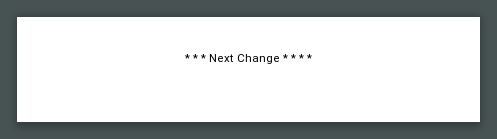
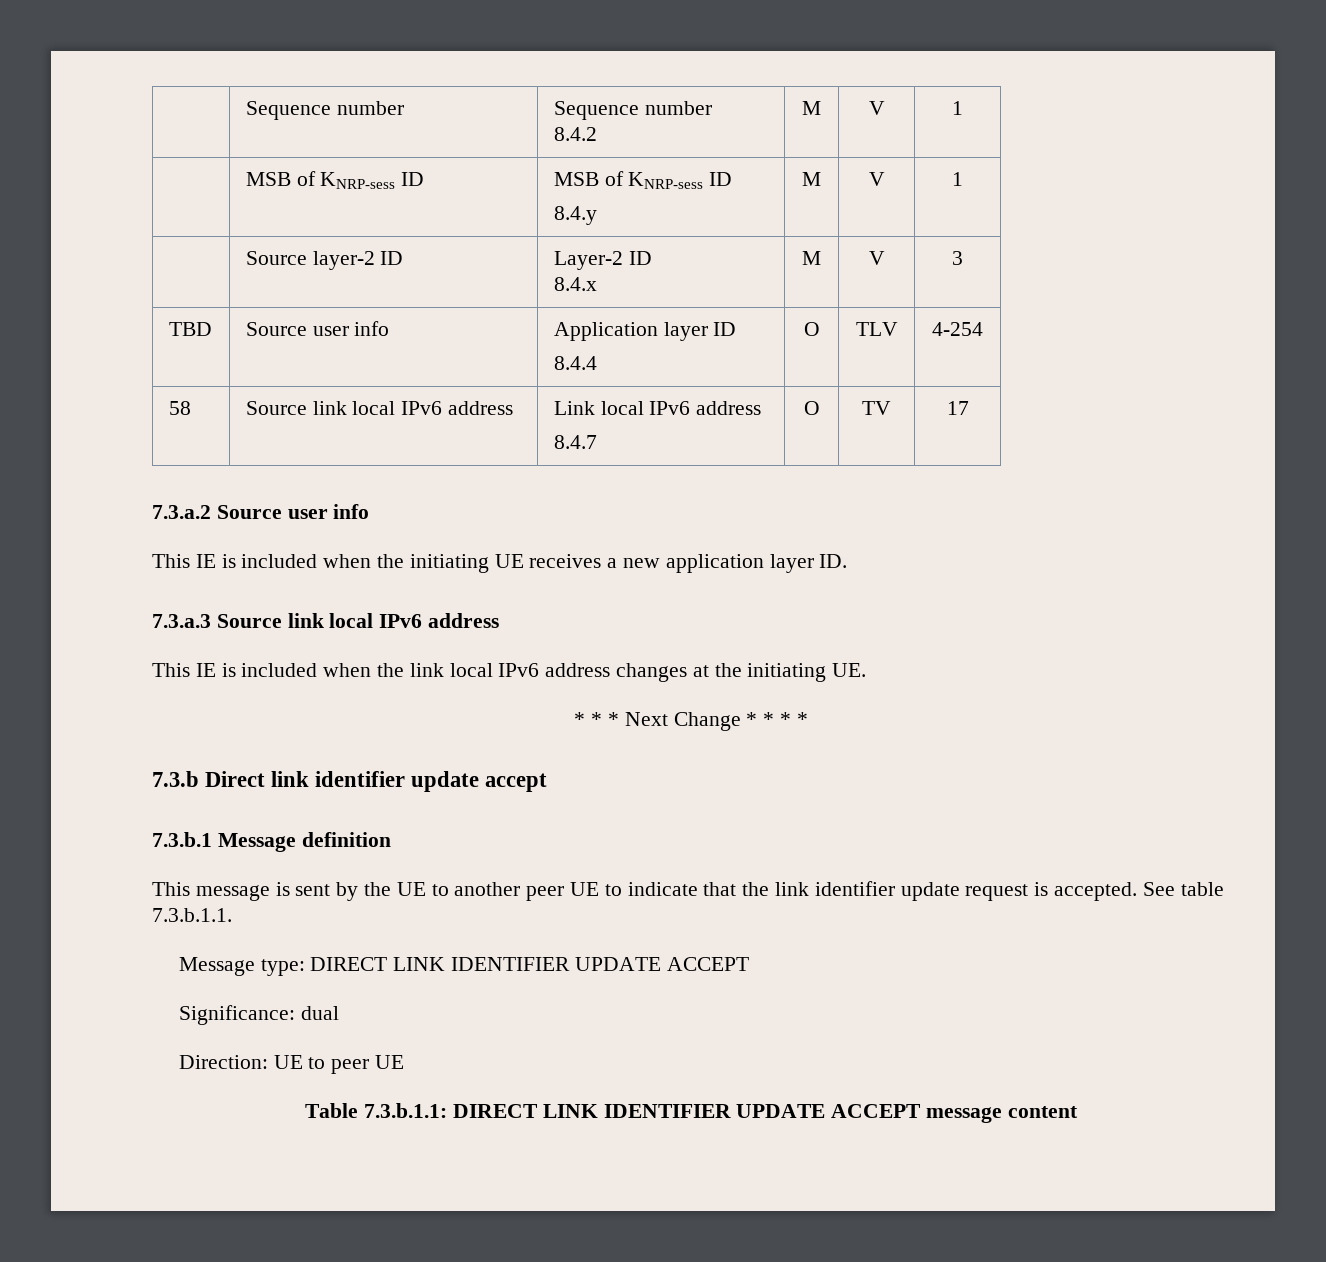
+ | Sequence number | Sequence number
+ 8.4.2 | M | V | 1
+ | MSB of KNRP-sess ID | MSB of KNRP-sess ID
+ 8.4.y | M | V | 1
+ | Source layer-2 ID | Layer-2 ID
+ 8.4.x | M | V | 3
+ TBD | Source user info | Application layer ID
+ 8.4.4 | O | TLV | 4-254
+ 58 | Source link local IPv6 address | Link local IPv6 address
+ 8.4.7 | O | TV | 17
+ 7.3.a.2 Source user info
+ This IE is included when the initiating UE receives a new application layer ID.
+ 7.3.a.3 Source link local IPv6 address
+ This IE is included when the link local IPv6 address changes at the initiating UE.
+ 7.3.b Direct link identifier update accept
+ 7.3.b.1 Message definition
+ This message is sent by the UE to another peer UE to indicate that the link identifier update request is accepted. See table 7.3.b.1.1.
+ Message type: DIRECT LINK IDENTIFIER UPDATE ACCEPT
+ Significance: dual
+ Direction: UE to peer UE
+ Table 7.3.b.1.1: DIRECT LINK IDENTIFIER UPDATE ACCEPT message content

